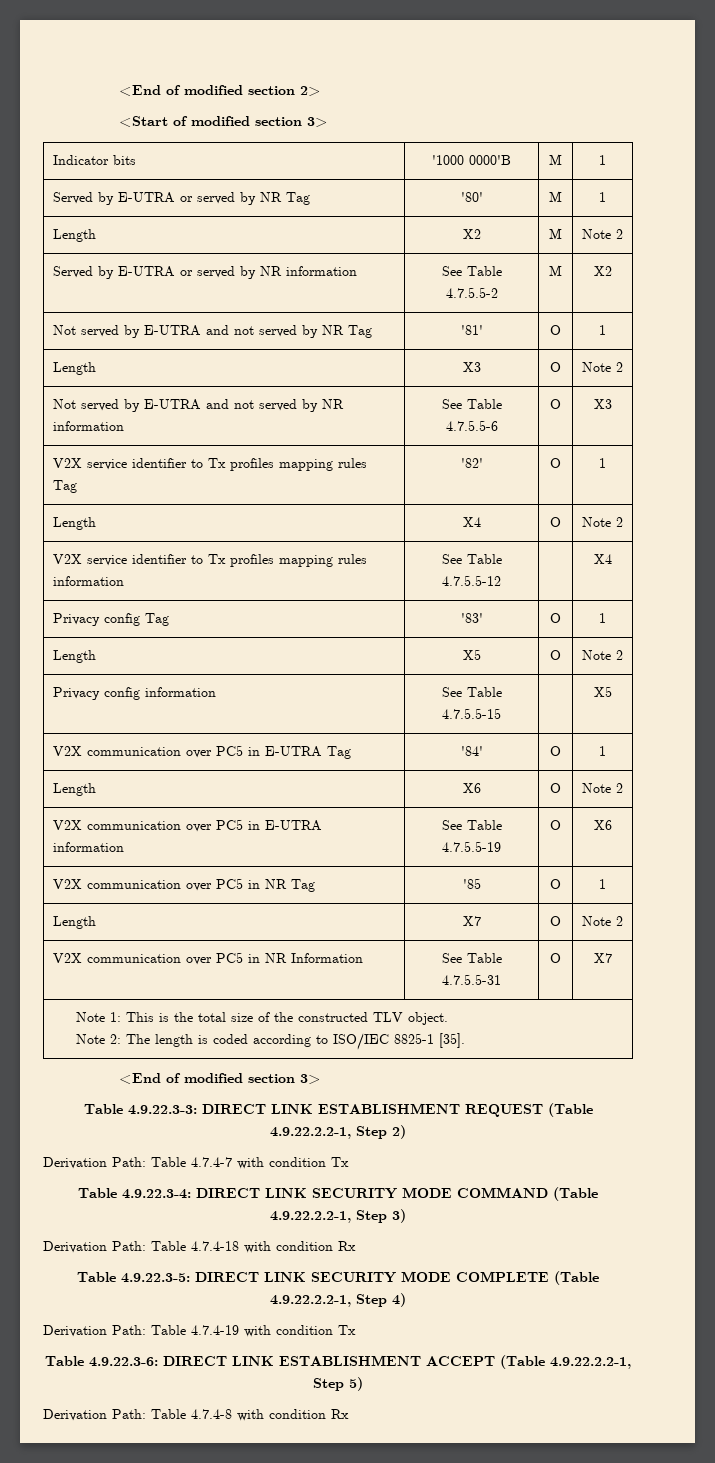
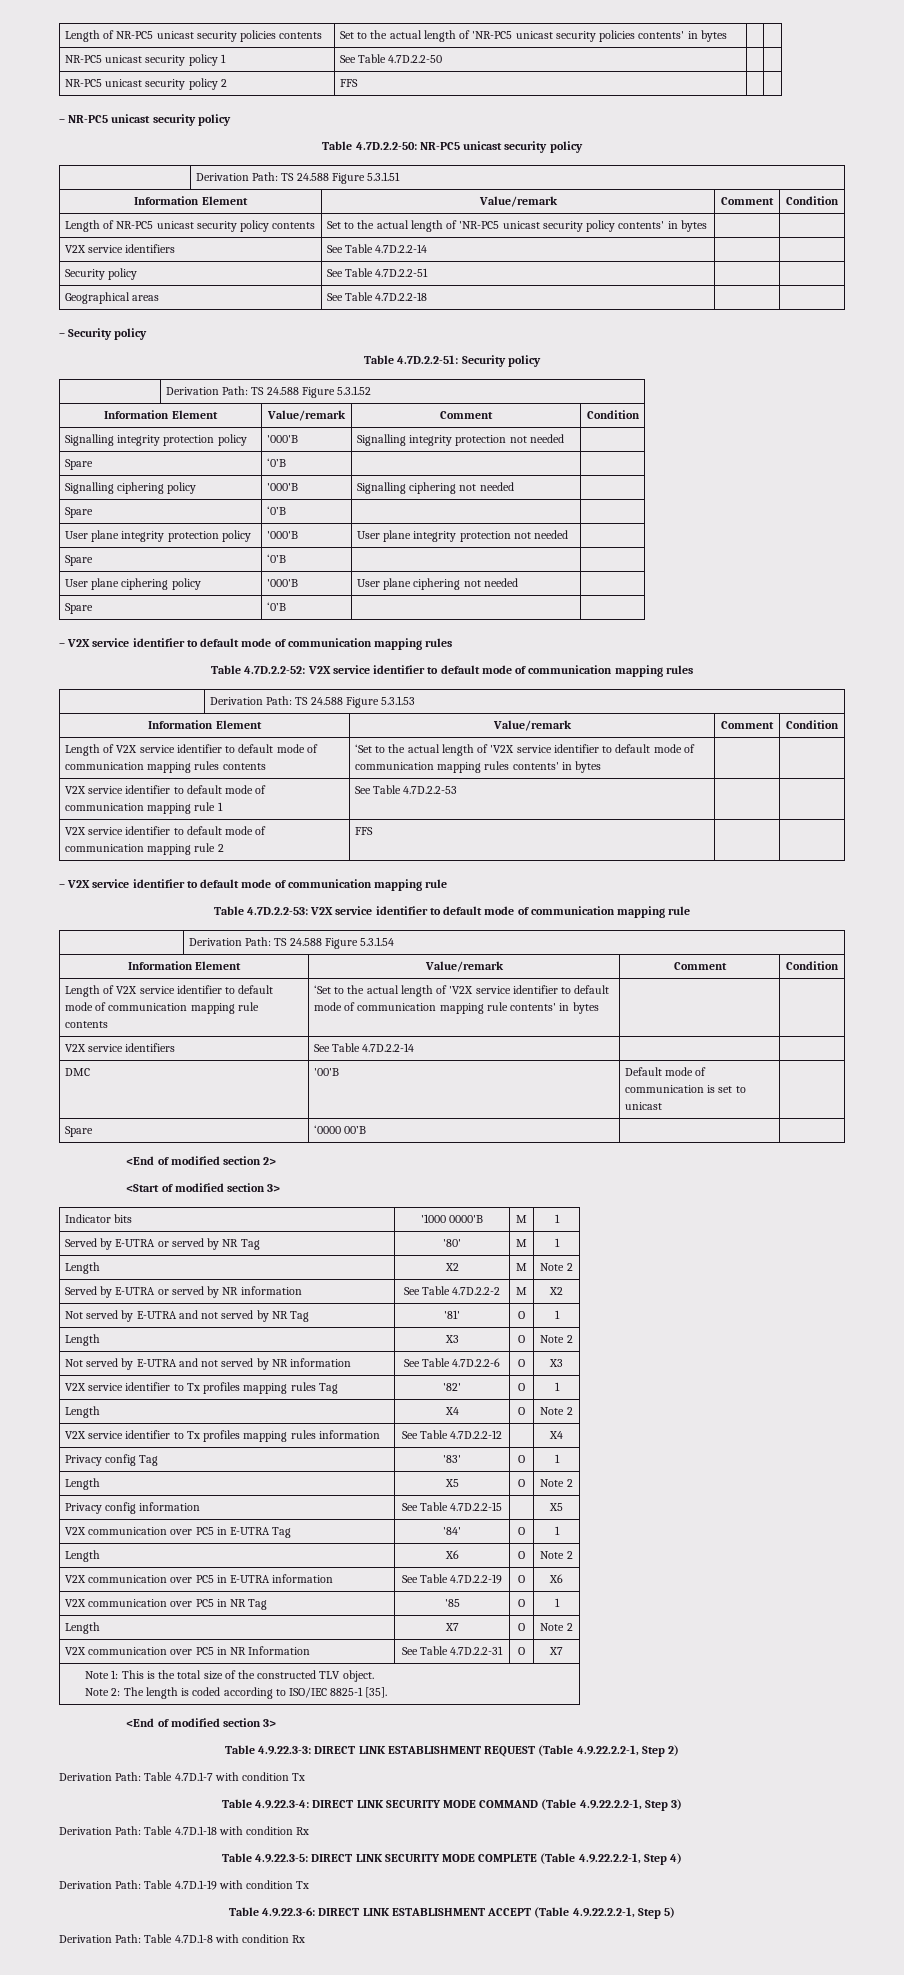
+ Length of NR-PC5 unicast security policies contents | Set to the actual length of 'NR-PC5 unicast security policies contents' in bytes | |
+ NR-PC5 unicast security policy 1 | See Table 4.7D.2.2-50 | |
+ NR-PC5 unicast security policy 2 | FFS | |
+ – NR-PC5 unicast security policy
+ Table 4.7D.2.2-50: NR-PC5 unicast security policy
+ | Derivation Path: TS 24.588 Figure 5.3.1.51
+ Information Element | Value/remark | Comment | Condition
+ Length of NR-PC5 unicast security policy contents | Set to the actual length of 'NR-PC5 unicast security policy contents' in bytes | |
+ V2X service identifiers | See Table 4.7D.2.2-14 | |
+ Security policy | See Table 4.7D.2.2-51 | |
+ Geographical areas | See Table 4.7D.2.2-18 | |
+ – Security policy
+ Table 4.7D.2.2-51: Security policy
+ | Derivation Path: TS 24.588 Figure 5.3.1.52
+ Information Element | Value/remark | Comment | Condition
+ Signalling integrity protection policy | '000'B | Signalling integrity protection not needed |
+ Spare | ‘0’B | |
+ Signalling ciphering policy | '000'B | Signalling ciphering not needed |
+ Spare | ‘0’B | |
+ User plane integrity protection policy | '000'B | User plane integrity protection not needed |
+ Spare | ‘0’B | |
+ User plane ciphering policy | '000'B | User plane ciphering not needed |
+ Spare | ‘0’B | |
+ – V2X service identifier to default mode of communication mapping rules
+ Table 4.7D.2.2-52: V2X service identifier to default mode of communication mapping rules
+ | Derivation Path: TS 24.588 Figure 5.3.1.53
+ Information Element | Value/remark | Comment | Condition
+ Length of V2X service identifier to default mode of communication mapping rules contents | ‘Set to the actual length of 'V2X service identifier to default mode of communication mapping rules contents' in bytes | |
+ V2X service identifier to default mode of communication mapping rule 1 | See Table 4.7D.2.2-53 | |
+ V2X service identifier to default mode of communication mapping rule 2 | FFS | |
+ – V2X service identifier to default mode of communication mapping rule
+ Table 4.7D.2.2-53: V2X service identifier to default mode of communication mapping rule
+ | Derivation Path: TS 24.588 Figure 5.3.1.54
+ Information Element | Value/remark | Comment | Condition
+ Length of V2X service identifier to default mode of communication mapping rule contents | ‘Set to the actual length of 'V2X service identifier to default mode of communication mapping rule contents' in bytes | |
+ V2X service identifiers | See Table 4.7D.2.2-14 | |
+ DMC | '00'B | Default mode of communication is set to unicast |
+ Spare | ‘0000 00’B | |
- Served by E-UTRA or served by NR information | See Table 4.7.5.5-2 | M | X2
+ Served by E-UTRA or served by NR information | See Table 4.7D.2.2-2 | M | X2
- Not served by E-UTRA and not served by NR information | See Table 4.7.5.5-6 | O | X3
+ Not served by E-UTRA and not served by NR information | See Table 4.7D.2.2-6 | O | X3
- V2X service identifier to Tx profiles mapping rules information | See Table 4.7.5.5-12 | | X4
+ V2X service identifier to Tx profiles mapping rules information | See Table 4.7D.2.2-12 | | X4
- Privacy config information | See Table 4.7.5.5-15 | | X5
+ Privacy config information | See Table 4.7D.2.2-15 | | X5
- V2X communication over PC5 in E-UTRA information | See Table 4.7.5.5-19 | O | X6
+ V2X communication over PC5 in E-UTRA information | See Table 4.7D.2.2-19 | O | X6
- V2X communication over PC5 in NR Information | See Table 4.7.5.5-31 | O | X7
+ V2X communication over PC5 in NR Information | See Table 4.7D.2.2-31 | O | X7
- Derivation Path: Table 4.7.4-7 with condition Tx
+ Derivation Path: Table 4.7D.1-7 with condition Tx
- Derivation Path: Table 4.7.4-18 with condition Rx
+ Derivation Path: Table 4.7D.1-18 with condition Rx
- Derivation Path: Table 4.7.4-19 with condition Tx
+ Derivation Path: Table 4.7D.1-19 with condition Tx
- Derivation Path: Table 4.7.4-8 with condition Rx
+ Derivation Path: Table 4.7D.1-8 with condition Rx

